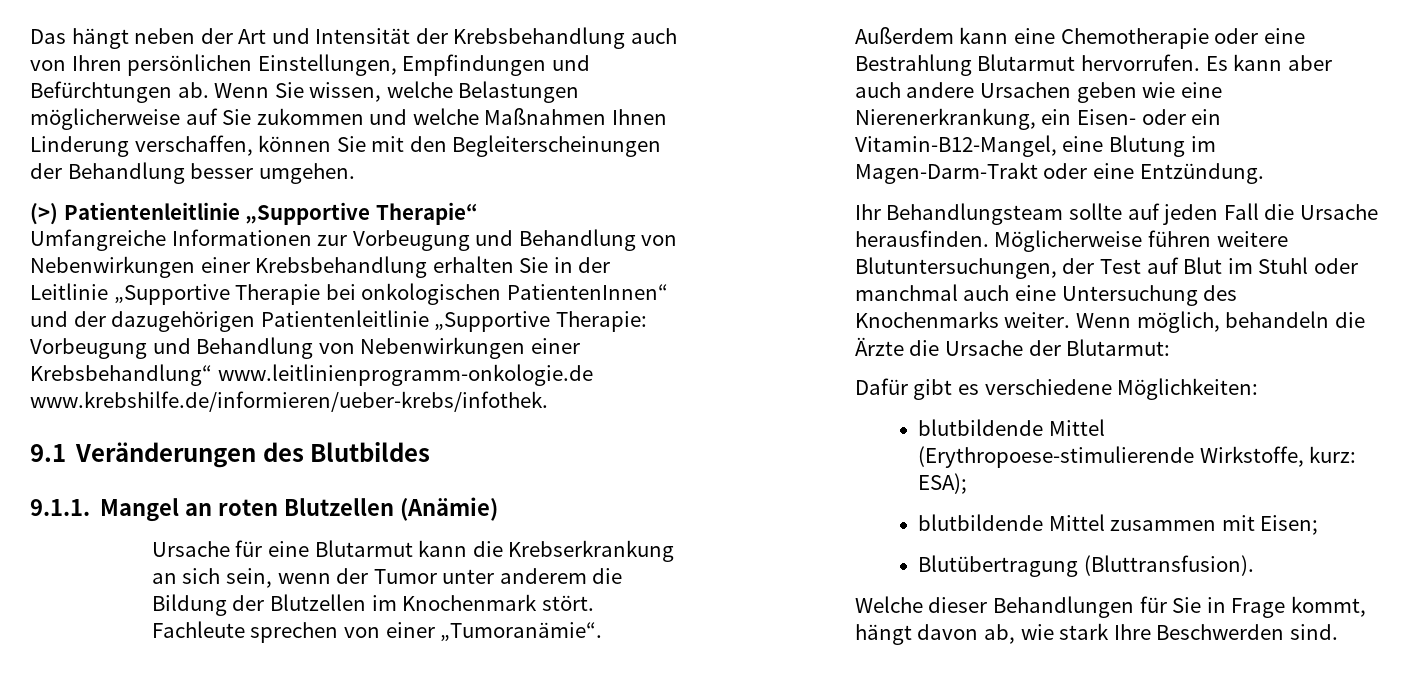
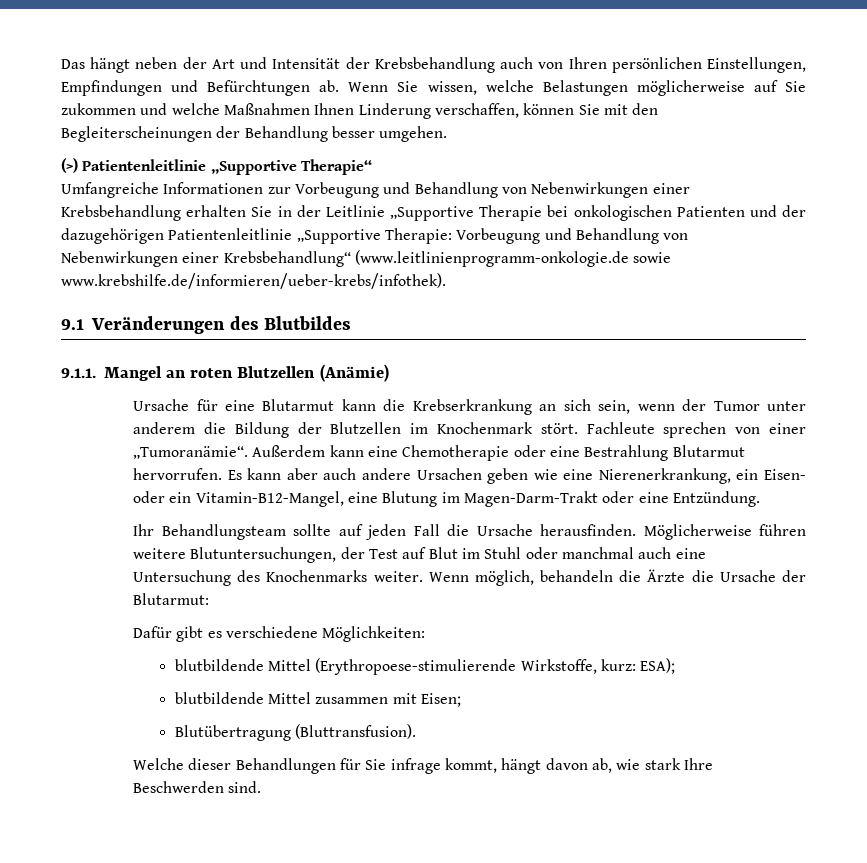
- Umfangreiche Informationen zur Vorbeugung und Behandlung von Nebenwirkungen einer Krebsbehandlung erhalten Sie in der Leitlinie „Supportive Therapie bei onkologischen PatientenInnen“ und der dazugehörigen Patientenleitlinie „Supportive Therapie: Vorbeugung und Behandlung von Nebenwirkungen einer Krebsbehandlung“ www.leitlinienprogramm-onkologie.de www.krebshilfe.de/informieren/ueber-krebs/infothek.
+ Umfangreiche Informationen zur Vorbeugung und Behandlung von Nebenwirkungen einer Krebsbehandlung erhalten Sie in der Leitlinie „Supportive Therapie bei onkologischen Patienten und der dazugehörigen Patientenleitlinie „Supportive Therapie: Vorbeugung und Behandlung von Nebenwirkungen einer Krebsbehandlung“ (www.leitlinienprogramm-onkologie.de sowie www.krebshilfe.de/informieren/ueber-krebs/infothek).
- Welche dieser Behandlungen für Sie in Frage kommt, hängt davon ab, wie stark Ihre Beschwerden sind.
+ Welche dieser Behandlungen für Sie infrage kommt, hängt davon ab, wie stark Ihre Beschwerden sind.

